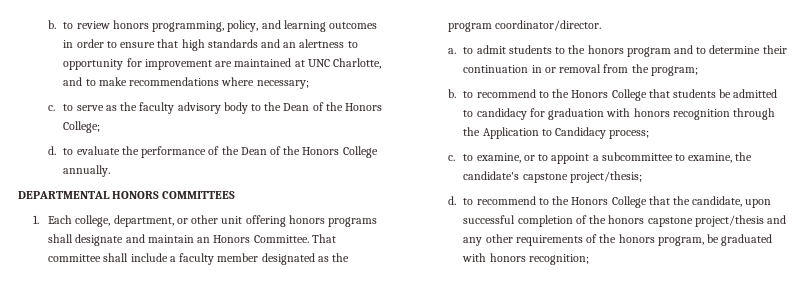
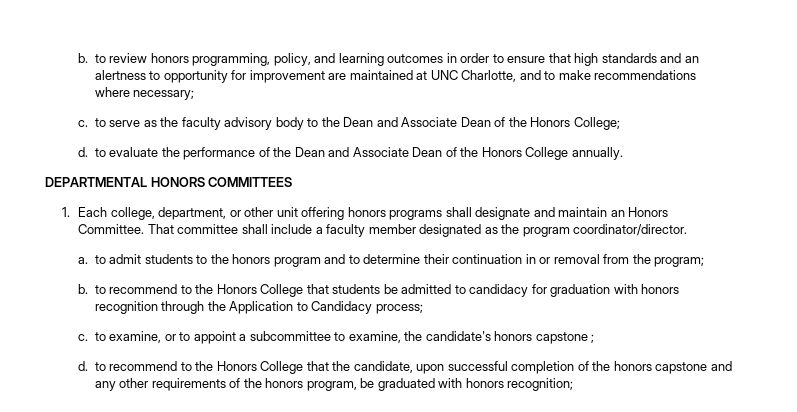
- c. to serve as the faculty advisory body to the Dean of the Honors College;
+ c. to serve as the faculty advisory body to the Dean and Associate Dean of the Honors College;
- d. to evaluate the performance of the Dean of the Honors College annually.
+ d. to evaluate the performance of the Dean and Associate Dean of the Honors College annually.
- c. to examine, or to appoint a subcommittee to examine, the candidate's capstone project/thesis;
+ c. to examine, or to appoint a subcommittee to examine, the candidate's honors capstone ;
- d. to recommend to the Honors College that the candidate, upon successful completion of the honors capstone project/thesis and any other requirements of the honors program, be graduated with honors recognition;
+ d. to recommend to the Honors College that the candidate, upon successful completion of the honors capstone and any other requirements of the honors program, be graduated with honors recognition;

